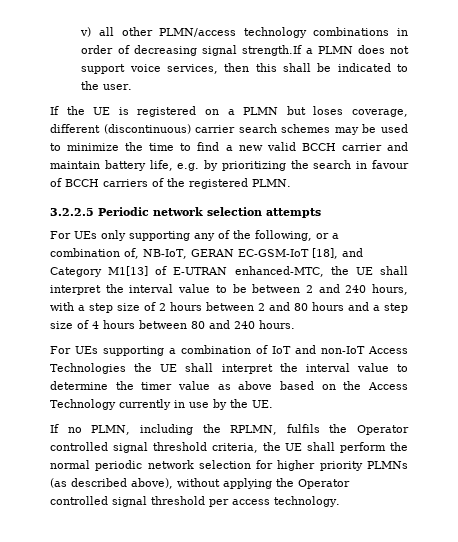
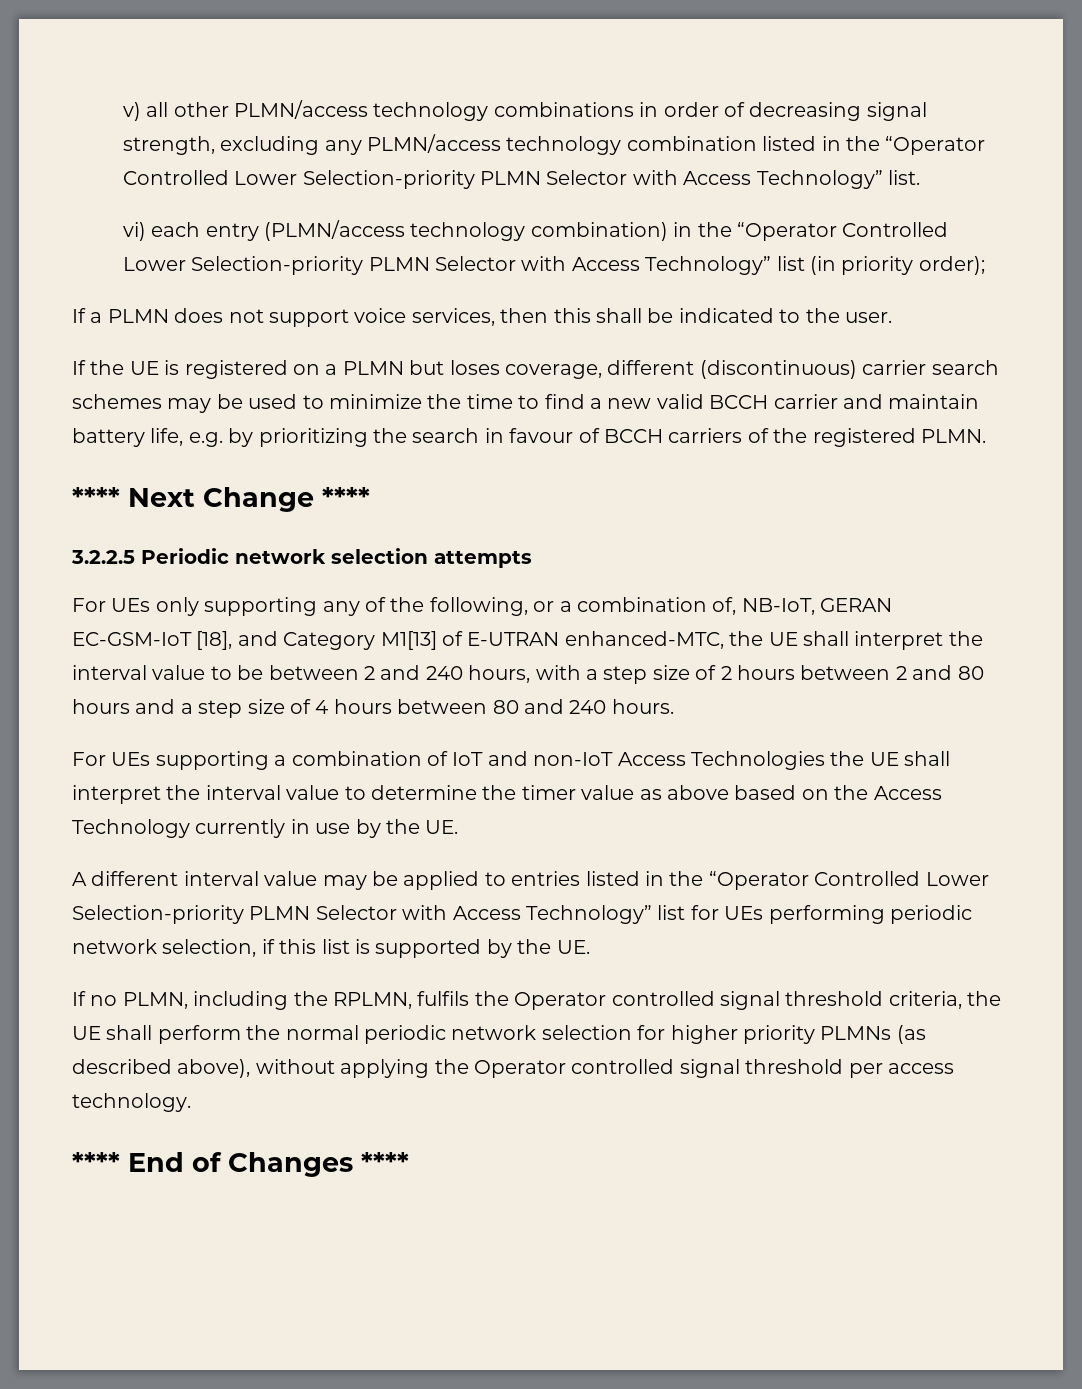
- v) all other PLMN/access technology combinations in order of decreasing signal strength.If a PLMN does not support voice services, then this shall be indicated to the user.
+ v) all other PLMN/access technology combinations in order of decreasing signal strength, excluding any PLMN/access technology combination listed in the “Operator Controlled Lower Selection-priority PLMN Selector with Access Technology” list.
+ vi) each entry (PLMN/access technology combination) in the “Operator Controlled Lower Selection-priority PLMN Selector with Access Technology” list (in priority order);
+ If a PLMN does not support voice services, then this shall be indicated to the user.
+ **** Next Change ****
+ A different interval value may be applied to entries listed in the “Operator Controlled Lower Selection-priority PLMN Selector with Access Technology” list for UEs performing periodic network selection, if this list is supported by the UE.
+ **** End of Changes ****

